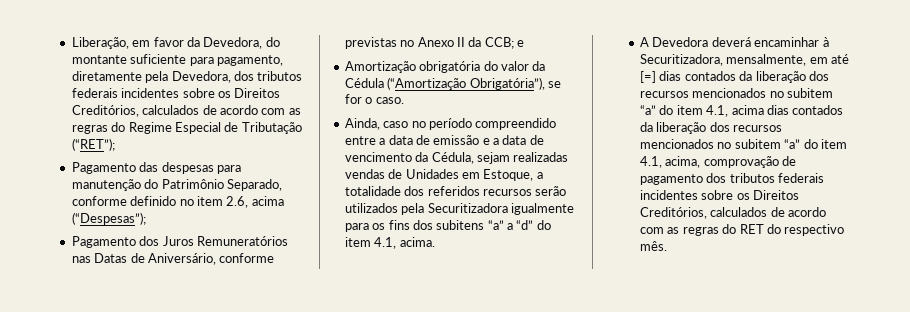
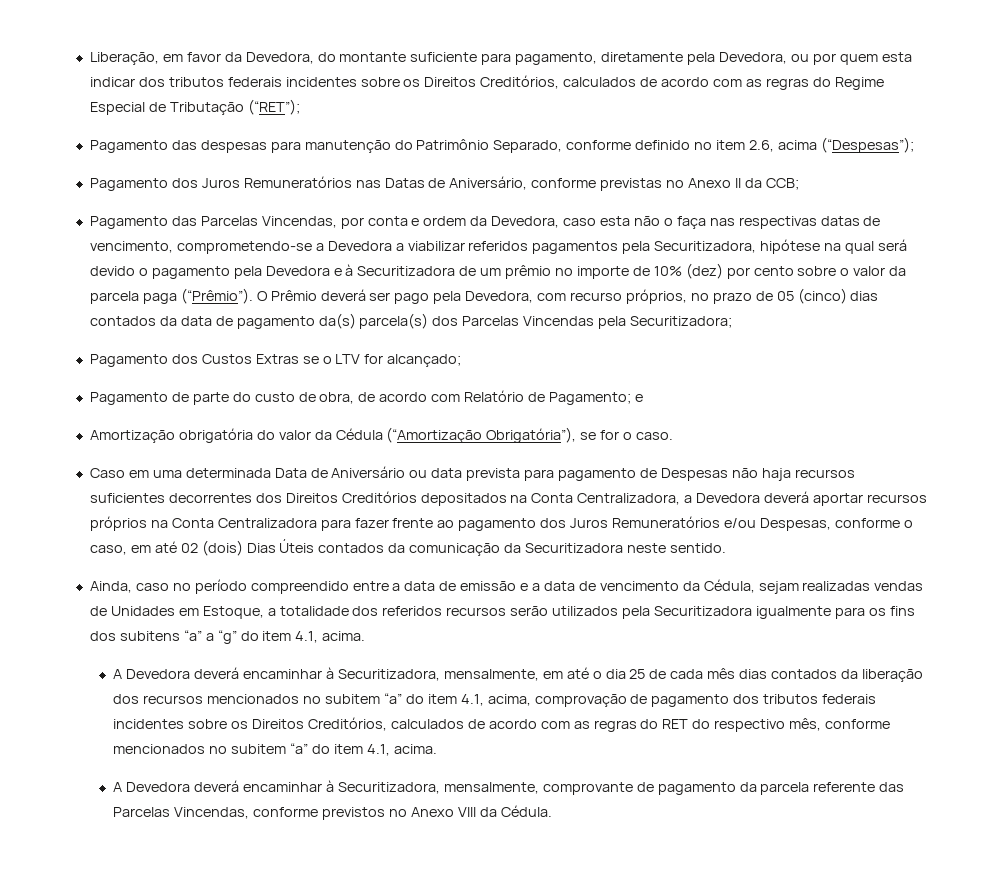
- Liberação, em favor da Devedora, do montante suficiente para pagamento, diretamente pela Devedora, dos tributos federais incidentes sobre os Direitos Creditórios, calculados de acordo com as regras do Regime Especial de Tributação (“RET”);
+ Liberação, em favor da Devedora, do montante suficiente para pagamento, diretamente pela Devedora, ou por quem esta indicar dos tributos federais incidentes sobre os Direitos Creditórios, calculados de acordo com as regras do Regime Especial de Tributação (“RET”);
- Pagamento dos Juros Remuneratórios nas Datas de Aniversário, conforme previstas no Anexo II da CCB; e
+ Pagamento dos Juros Remuneratórios nas Datas de Aniversário, conforme previstas no Anexo II da CCB;
+ Pagamento das Parcelas Vincendas, por conta e ordem da Devedora, caso esta não o faça nas respectivas datas de vencimento, comprometendo-se a Devedora a viabilizar referidos pagamentos pela Securitizadora, hipótese na qual será devido o pagamento pela Devedora e à Securitizadora de um prêmio no importe de 10% (dez) por cento sobre o valor da parcela paga (“Prêmio”). O Prêmio deverá ser pago pela Devedora, com recurso próprios, no prazo de 05 (cinco) dias contados da data de pagamento da(s) parcela(s) dos Parcelas Vincendas pela Securitizadora;
+ Pagamento dos Custos Extras se o LTV for alcançado;
+ Pagamento de parte do custo de obra, de acordo com Relatório de Pagamento; e
+ Caso em uma determinada Data de Aniversário ou data prevista para pagamento de Despesas não haja recursos suficientes decorrentes dos Direitos Creditórios depositados na Conta Centralizadora, a Devedora deverá aportar recursos próprios na Conta Centralizadora para fazer frente ao pagamento dos Juros Remuneratórios e/ou Despesas, conforme o caso, em até 02 (dois) Dias Úteis contados da comunicação da Securitizadora neste sentido.
- Ainda, caso no período compreendido entre a data de emissão e a data de vencimento da Cédula, sejam realizadas vendas de Unidades em Estoque, a totalidade dos referidos recursos serão utilizados pela Securitizadora igualmente para os fins dos subitens “a” a “d” do item 4.1, acima.
+ Ainda, caso no período compreendido entre a data de emissão e a data de vencimento da Cédula, sejam realizadas vendas de Unidades em Estoque, a totalidade dos referidos recursos serão utilizados pela Securitizadora igualmente para os fins dos subitens “a” a “g” do item 4.1, acima.
- A Devedora deverá encaminhar à Securitizadora, mensalmente, em até [=] dias contados da liberação dos recursos mencionados no subitem “a” do item 4.1, acima dias contados da liberação dos recursos mencionados no subitem “a” do item 4.1, acima, comprovação de pagamento dos tributos federais incidentes sobre os Direitos Creditórios, calculados de acordo com as regras do RET do respectivo mês.
+ A Devedora deverá encaminhar à Securitizadora, mensalmente, em até o dia 25 de cada mês dias contados da liberação dos recursos mencionados no subitem “a” do item 4.1, acima, comprovação de pagamento dos tributos federais incidentes sobre os Direitos Creditórios, calculados de acordo com as regras do RET do respectivo mês, conforme mencionados no subitem “a” do item 4.1, acima.
+ A Devedora deverá encaminhar à Securitizadora, mensalmente, comprovante de pagamento da parcela referente das Parcelas Vincendas, conforme previstos no Anexo VIII da Cédula.

